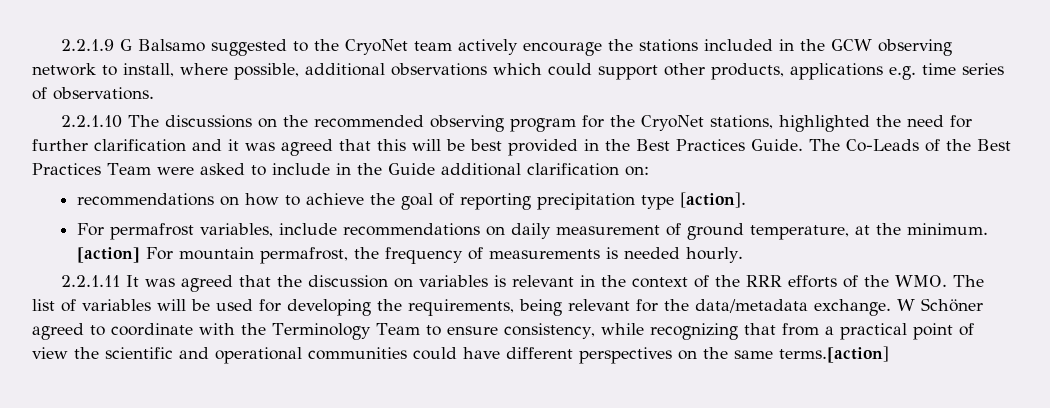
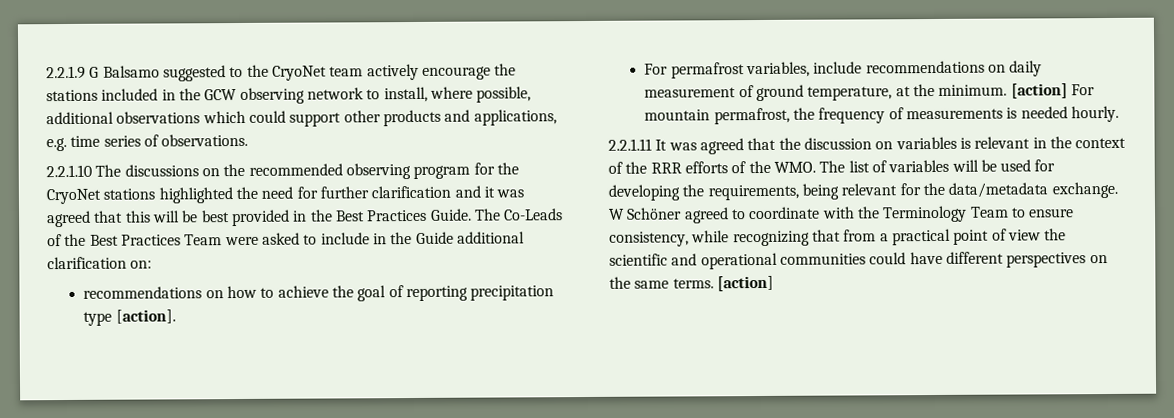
- 2.2.1.9 G Balsamo suggested to the CryoNet team actively encourage the stations included in the GCW observing network to install, where possible, additional observations which could support other products, applications e.g. time series of observations.
+ 2.2.1.9 G Balsamo suggested to the CryoNet team actively encourage the stations included in the GCW observing network to install, where possible, additional observations which could support other products and applications, e.g. time series of observations.
- 2.2.1.10 The discussions on the recommended observing program for the CryoNet stations, highlighted the need for further clarification and it was agreed that this will be best provided in the Best Practices Guide.
+ 2.2.1.10 The discussions on the recommended observing program for the CryoNet stations highlighted the need for further clarification and it was agreed that this will be best provided in the Best Practices Guide.
- W Schöner agreed to coordinate with the Terminology Team to ensure consistency, while recognizing that from a practical point of view the scientific and operational communities could have different perspectives on the same terms.[action]
+ W Schöner agreed to coordinate with the Terminology Team to ensure consistency, while recognizing that from a practical point of view the scientific and operational communities could have different perspectives on the same terms. [action]

